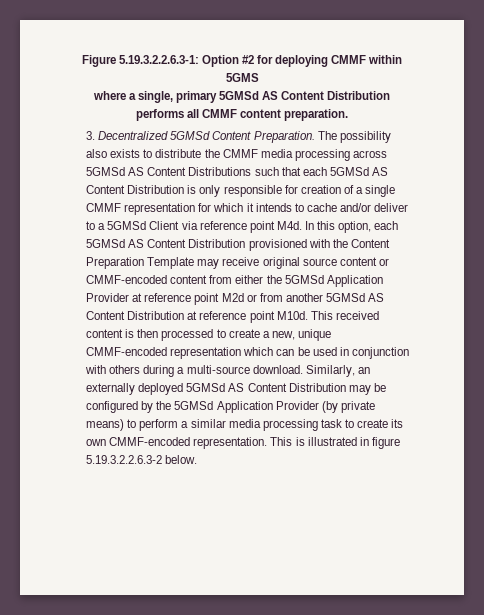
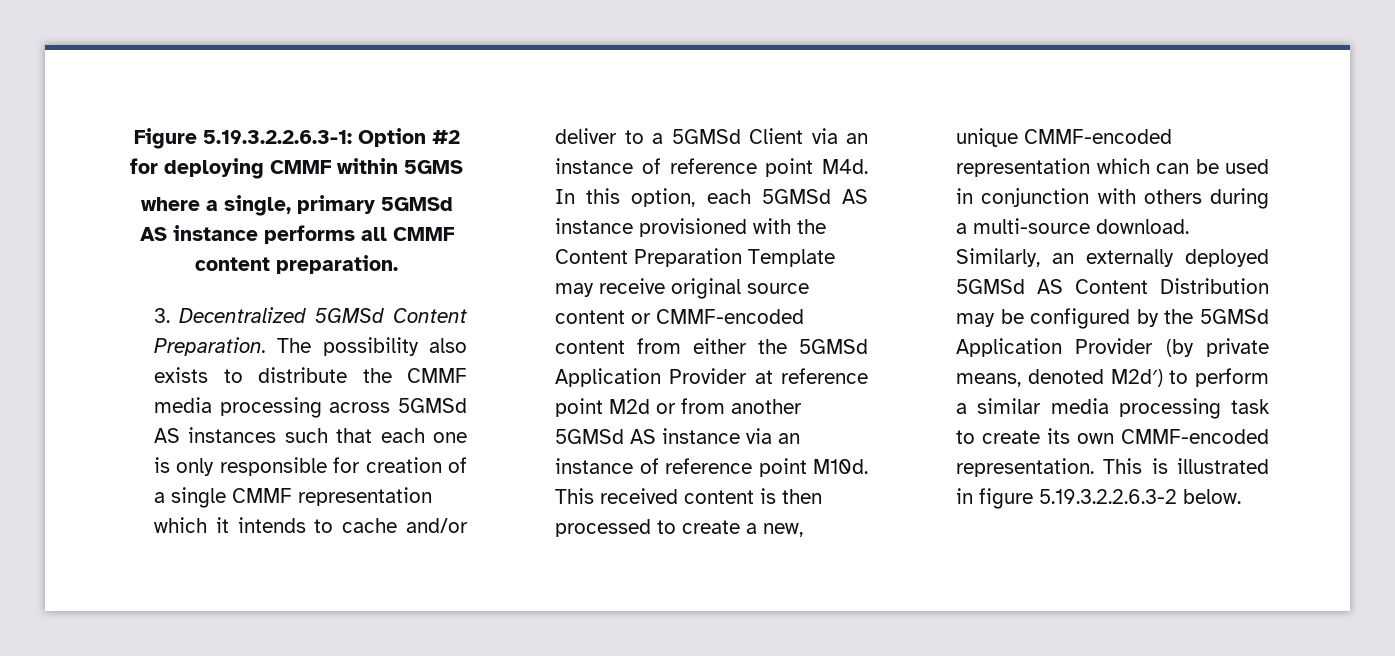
- where a single, primary 5GMSd AS Content Distribution performs all CMMF content preparation.
+ where a single, primary 5GMSd AS instance performs all CMMF content preparation.
- The possibility also exists to distribute the CMMF media processing across 5GMSd AS Content Distributions such that each 5GMSd AS Content Distribution is only responsible for creation of a single CMMF representation for which it intends to cache and/or deliver to a 5GMSd Client via reference point M4d. In this option, each 5GMSd AS Content Distribution provisioned with the Content Preparation Template may receive original source content or CMMF-encoded content from either the 5GMSd Application Provider at reference point M2d or from another 5GMSd AS Content Distribution at reference point M10d.
+ The possibility also exists to distribute the CMMF media processing across 5GMSd AS instances such that each one is only responsible for creation of a single CMMF representation which it intends to cache and/or deliver to a 5GMSd Client via an instance of reference point M4d. In this option, each 5GMSd AS instance provisioned with the Content Preparation Template may receive original source content or CMMF-encoded content from either the 5GMSd Application Provider at reference point M2d or from another 5GMSd AS instance via an instance of reference point M10d.
- Similarly, an externally deployed 5GMSd AS Content Distribution may be configured by the 5GMSd Application Provider (by private means) to perform a similar media processing task to create its own CMMF-encoded representation.
+ Similarly, an externally deployed 5GMSd AS Content Distribution may be configured by the 5GMSd Application Provider (by private means, denoted M2d′) to perform a similar media processing task to create its own CMMF-encoded representation.

